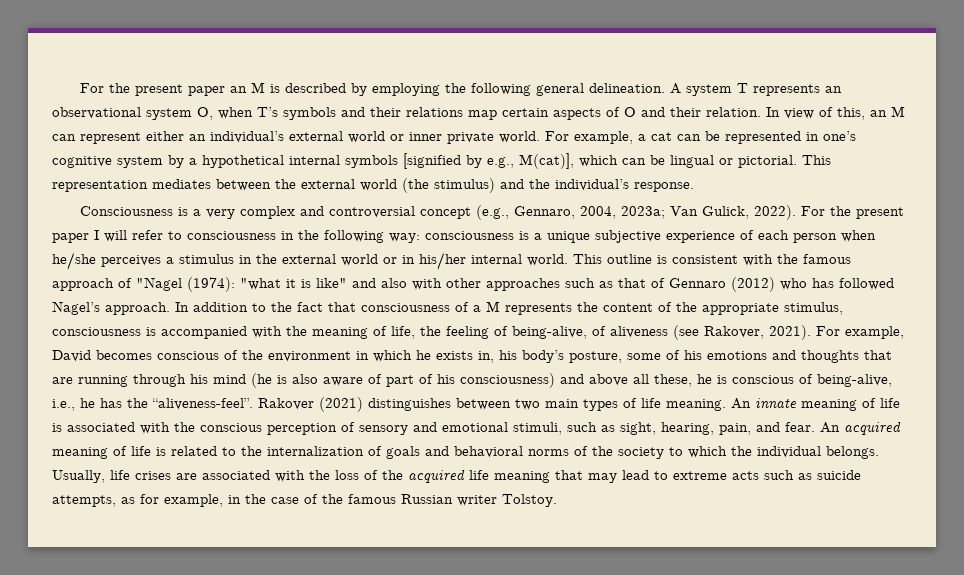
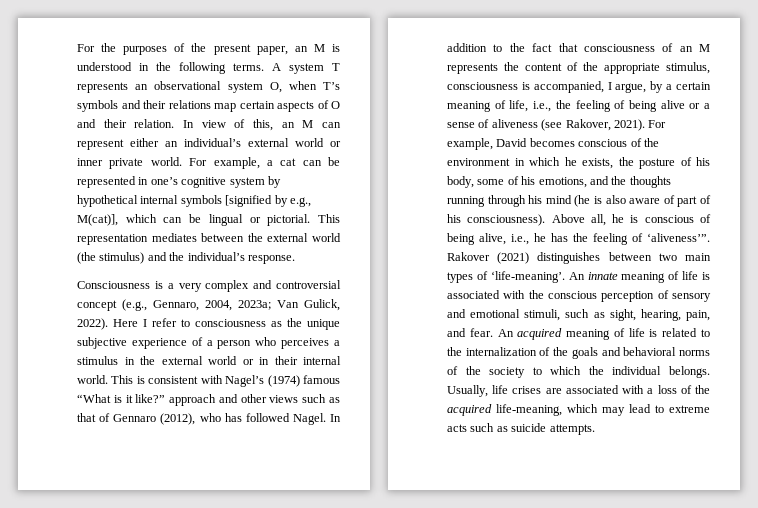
- For the present paper an M is described by employing the following general delineation.
+ For the purposes of the present paper, an M is understood in the following terms.
- For example, a cat can be represented in one’s cognitive system by a hypothetical internal symbols [signified by e.g., M(cat)], which can be lingual or pictorial.
+ For example, a cat can be represented in one’s cognitive system by hypothetical internal symbols [signified by e.g., M(cat)], which can be lingual or pictorial.
- For the present paper I will refer to consciousness in the following way: consciousness is a unique subjective experience of each person when he/she perceives a stimulus in the external world or in his/her internal world.
+ Here I refer to consciousness as the unique subjective experience of a person who perceives a stimulus in the external world or in their internal world.
- This outline is consistent with the famous approach of "Nagel (1974): "what it is like" and also with other approaches such as that of Gennaro (2012) who has followed Nagel’s approach.
+ This is consistent with Nagel’s (1974) famous “What is it like?” approach and other views such as that of Gennaro (2012), who has followed Nagel.
- In addition to the fact that consciousness of a M represents the content of the appropriate stimulus, consciousness is accompanied with the meaning of life, the feeling of being-alive, of aliveness (see Rakover, 2021).
+ In addition to the fact that consciousness of an M represents the content of the appropriate stimulus, consciousness is accompanied, I argue, by a certain meaning of life, i.e., the feeling of being alive or a sense of aliveness (see Rakover, 2021).
- For example, David becomes conscious of the environment in which he exists in, his body’s posture, some of his emotions and thoughts that are running through his mind (he is also aware of part of his consciousness) and above all these, he is conscious of being-alive, i.e., he has the “aliveness-feel”.
+ For example, David becomes conscious of the environment in which he exists, the posture of his body, some of his emotions, and the thoughts running through his mind (he is also aware of part of his consciousness). Above all, he is conscious of being alive, i.e., he has the feeling of ‘aliveness’”.
- Rakover (2021) distinguishes between two main types of life meaning.
+ Rakover (2021) distinguishes between two main types of ‘life-meaning’.
- An acquired meaning of life is related to the internalization of goals and behavioral norms of the society to which the individual belongs.
+ An acquired meaning of life is related to the internalization of the goals and behavioral norms of the society to which the individual belongs.
- Usually, life crises are associated with the loss of the acquired life meaning that may lead to extreme acts such as suicide attempts, as for example, in the case of the famous Russian writer Tolstoy.
+ Usually, life crises are associated with a loss of the acquired life-meaning, which may lead to extreme acts such as suicide attempts.

